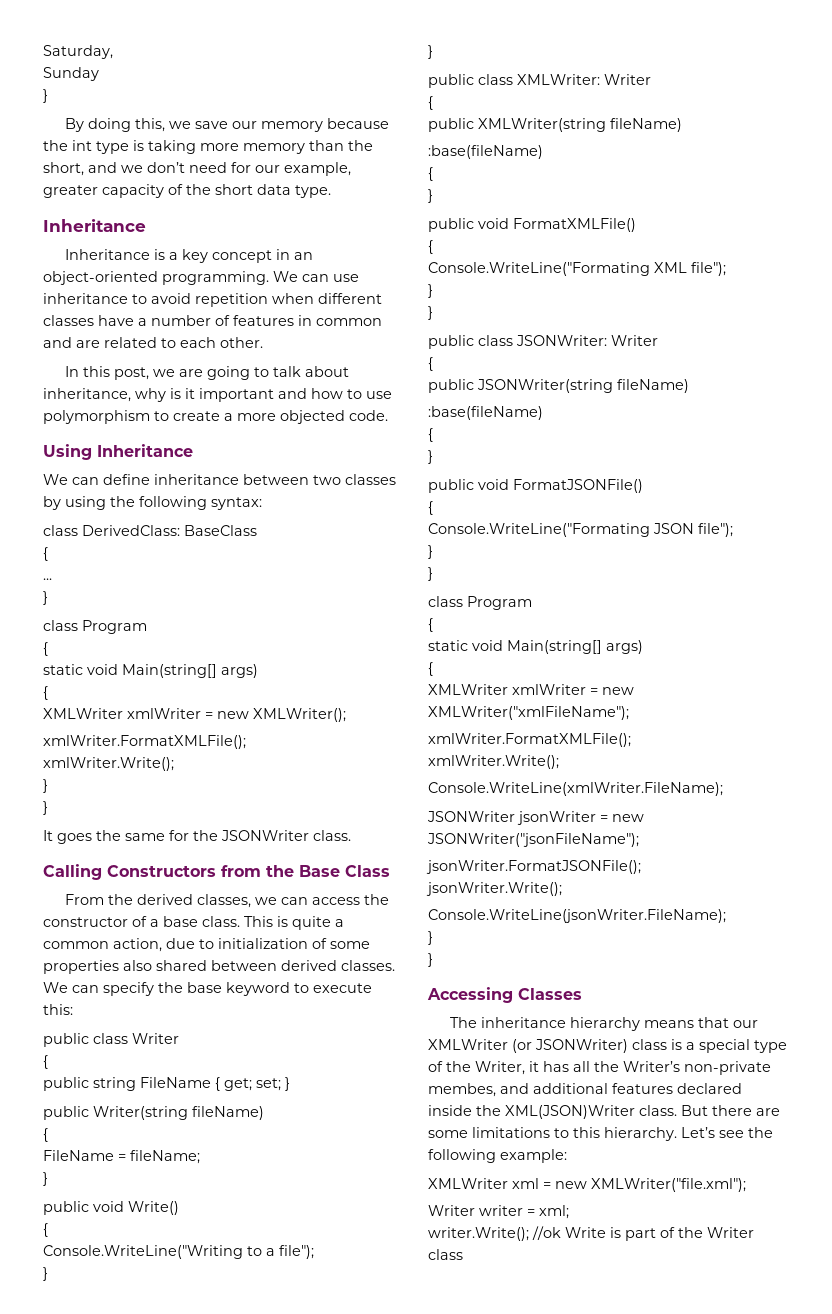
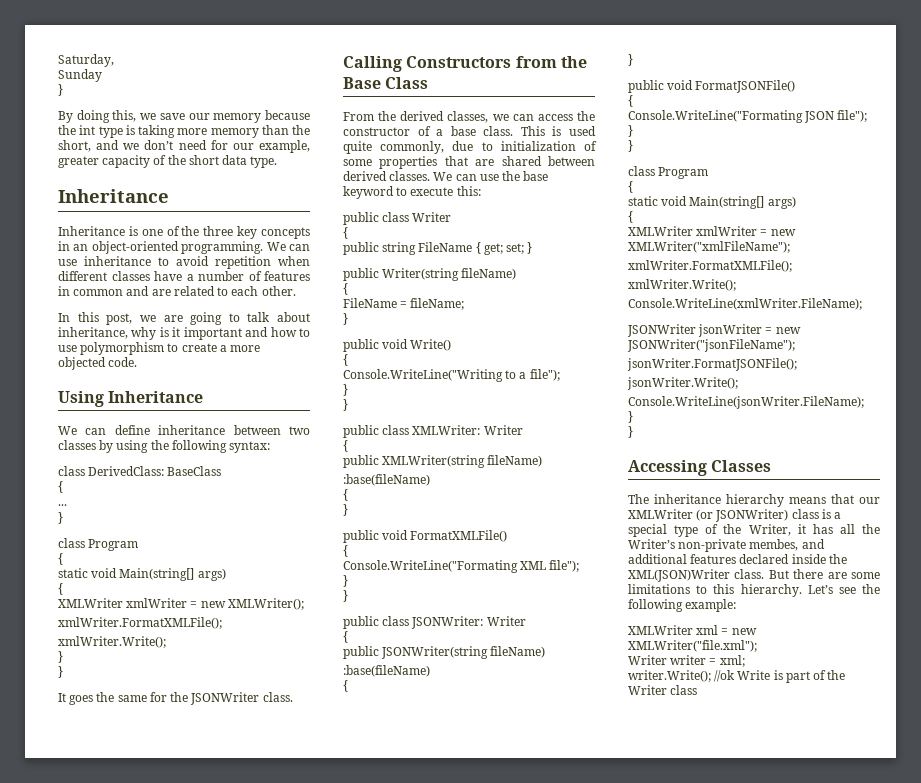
- Inheritance is a key concept in an object-oriented programming.
+ Inheritance is one of the three key concepts in an object-oriented programming.
- This is quite a common action, due to initialization of some properties also shared between derived classes.
+ This is used quite commonly, due to initialization of some properties that are shared between derived classes.
- We can specify the base keyword to execute this:
+ We can use the base keyword to execute this:

